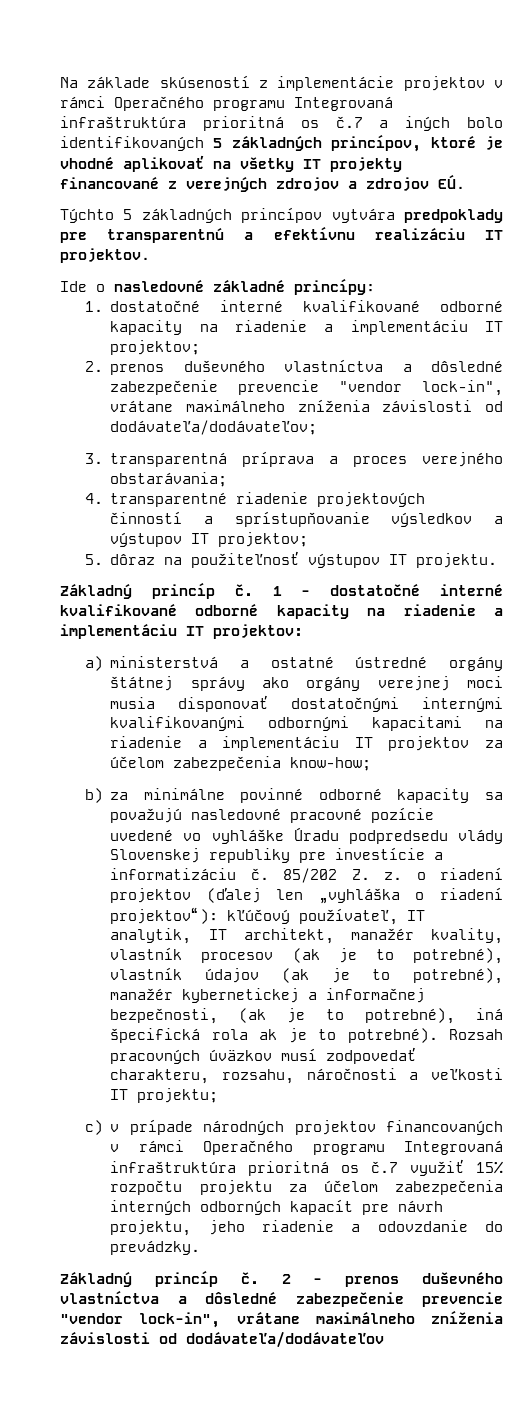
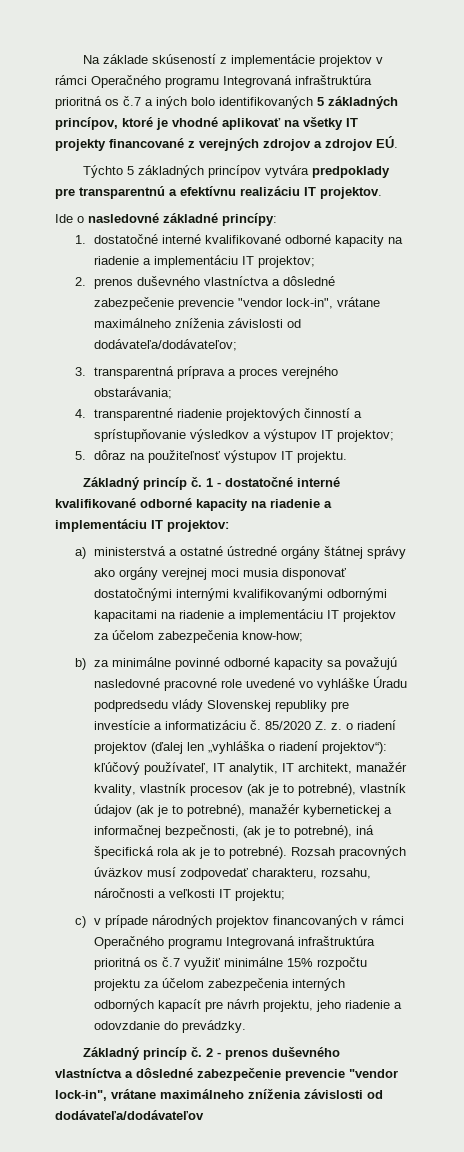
- b) za minimálne povinné odborné kapacity sa považujú nasledovné pracovné pozície uvedené vo vyhláške Úradu podpredsedu vlády Slovenskej republiky pre investície a informatizáciu č.
+ b) za minimálne povinné odborné kapacity sa považujú nasledovné pracovné role uvedené vo vyhláške Úradu podpredsedu vlády Slovenskej republiky pre investície a informatizáciu č.
- 85/202 Z. z. o riadení projektov (ďalej len „vyhláška o riadení projektov“): kľúčový používateľ, IT analytik, IT architekt, manažér kvality, vlastník procesov (ak je to potrebné), vlastník údajov (ak je to potrebné), manažér kybernetickej a informačnej bezpečnosti, (ak je to potrebné), iná špecifická rola ak je to potrebné).
+ 85/2020 Z. z. o riadení projektov (ďalej len „vyhláška o riadení projektov“): kľúčový používateľ, IT analytik, IT architekt, manažér kvality, vlastník procesov (ak je to potrebné), vlastník údajov (ak je to potrebné), manažér kybernetickej a informačnej bezpečnosti, (ak je to potrebné), iná špecifická rola ak je to potrebné).
- c) v prípade národných projektov financovaných v rámci Operačného programu Integrovaná infraštruktúra prioritná os č.7 využiť 15% rozpočtu projektu za účelom zabezpečenia interných odborných kapacít pre návrh projektu, jeho riadenie a odovzdanie do prevádzky.
+ c) v prípade národných projektov financovaných v rámci Operačného programu Integrovaná infraštruktúra prioritná os č.7 využiť minimálne 15% rozpočtu projektu za účelom zabezpečenia interných odborných kapacít pre návrh projektu, jeho riadenie a odovzdanie do prevádzky.

